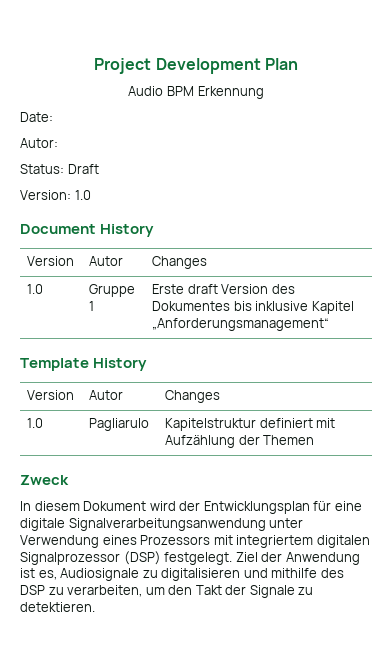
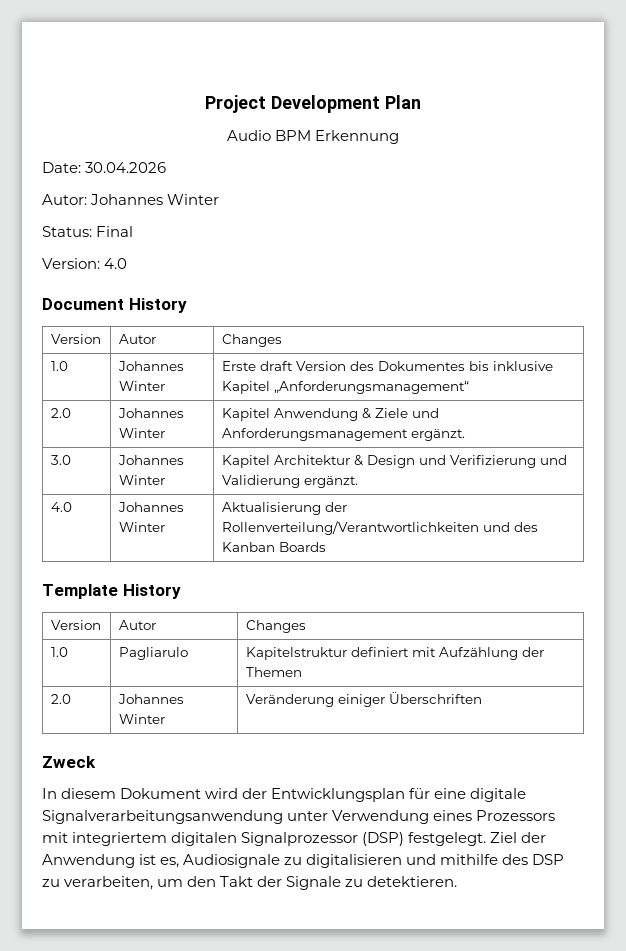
- Date:
+ Date: 30.04.2026
- Autor:
+ Autor: Johannes Winter
- Status: Draft
+ Status: Final
- Version: 1.0
+ Version: 4.0
- 1.0 | Gruppe 1 | Erste draft Version des Dokumentes bis inklusive Kapitel „Anforderungsmanagement“
+ 1.0 | Johannes Winter | Erste draft Version des Dokumentes bis inklusive Kapitel „Anforderungsmanagement“
+ 2.0 | Johannes Winter | Kapitel Anwendung & Ziele und Anforderungsmanagement ergänzt.
+ 3.0 | Johannes Winter | Kapitel Architektur & Design und Verifizierung und Validierung ergänzt.
+ 4.0 | Johannes Winter | Aktualisierung der Rollenverteilung/Verantwortlichkeiten und des Kanban Boards
+ 2.0 | Johannes Winter | Veränderung einiger Überschriften

